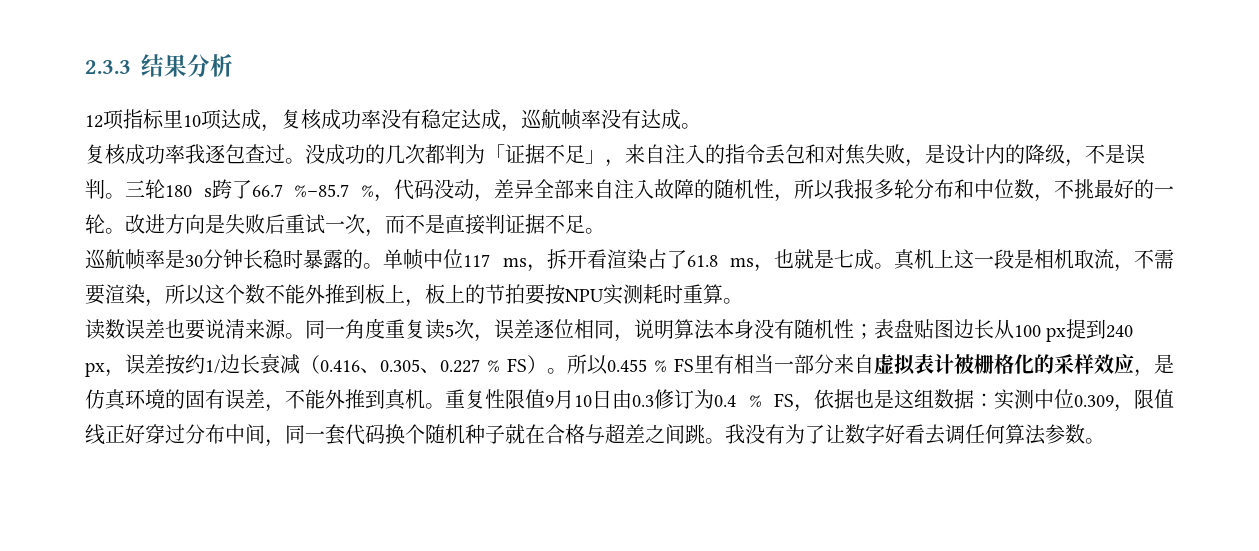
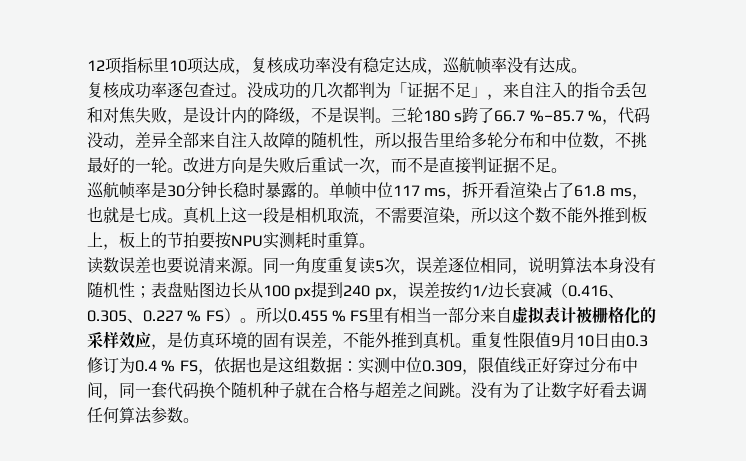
- 2.3.3结果分析
- 复核成功率我逐包查过。
+ 复核成功率逐包查过。
- 三轮180 s跨了66.7 %–85.7 %，代码没动，差异全部来自注入故障的随机性，所以我报多轮分布和中位数，不挑最好的一轮。
+ 三轮180 s跨了66.7 %–85.7 %，代码没动，差异全部来自注入故障的随机性，所以报告里给多轮分布和中位数，不挑最好的一轮。
- 我没有为了让数字好看去调任何算法参数。
+ 没有为了让数字好看去调任何算法参数。

